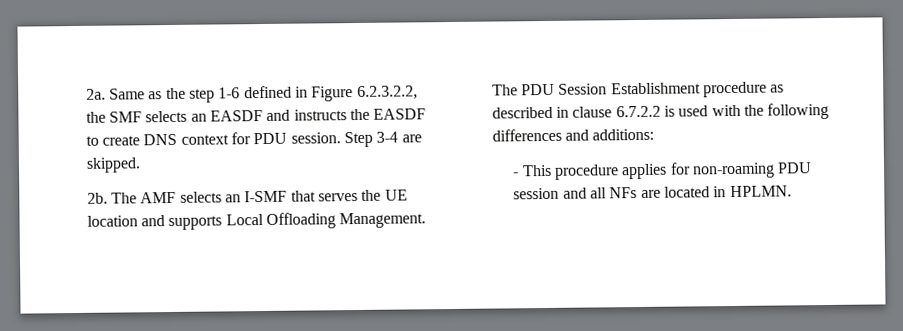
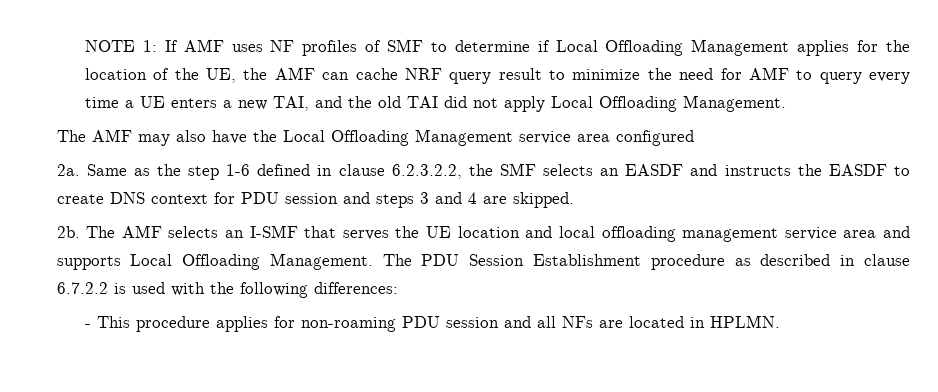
+ NOTE 1: If AMF uses NF profiles of SMF to determine if Local Offloading Management applies for the location of the UE, the AMF can cache NRF query result to minimize the need for AMF to query every time a UE enters a new TAI, and the old TAI did not apply Local Offloading Management.
+ The AMF may also have the Local Offloading Management service area configured
- Same as the step 1-6 defined in Figure 6.2.3.2.2, the SMF selects an EASDF and instructs the EASDF to create DNS context for PDU session. Step 3-4 are skipped.
+ Same as the step 1-6 defined in clause 6.2.3.2.2, the SMF selects an EASDF and instructs the EASDF to create DNS context for PDU session and steps 3 and 4 are skipped.
- The AMF selects an I-SMF that serves the UE location and supports Local Offloading Management.
+ The AMF selects an I-SMF that serves the UE location and local offloading management service area and supports Local Offloading Management.
- The PDU Session Establishment procedure as described in clause 6.7.2.2 is used with the following differences and additions:
+ The PDU Session Establishment procedure as described in clause 6.7.2.2 is used with the following differences:

